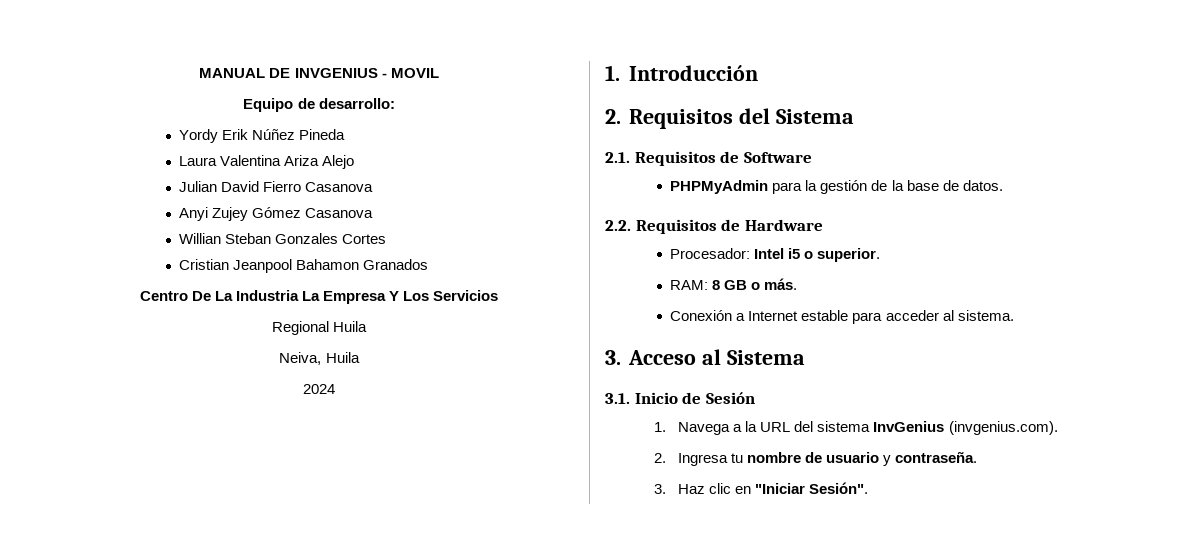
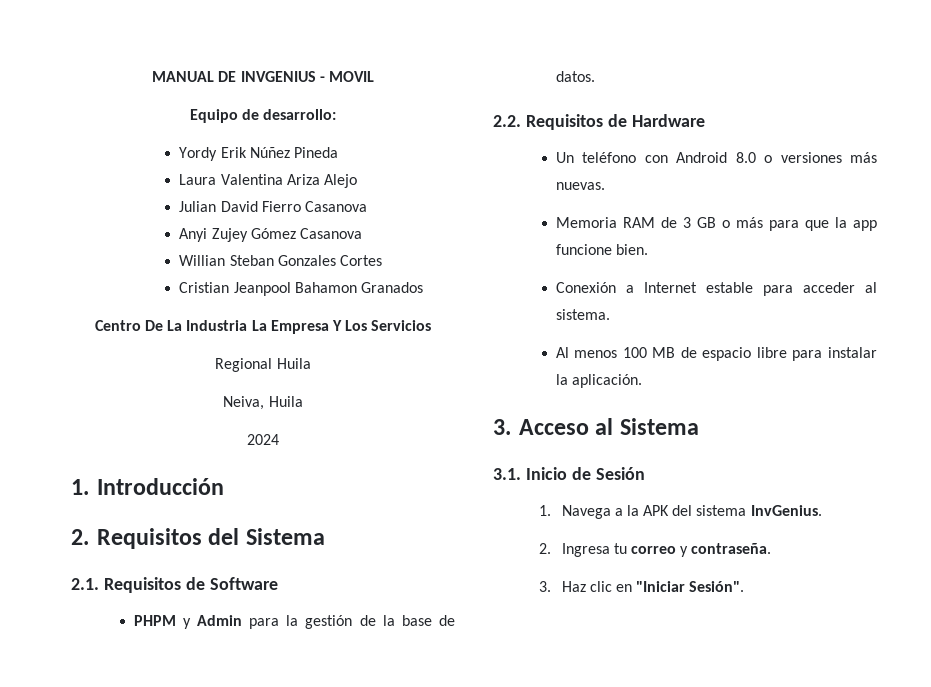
- PHPMyAdmin para la gestión de la base de datos.
+ PHPM y Admin para la gestión de la base de datos.
- Procesador: Intel i5 o superior.
- RAM: 8 GB o más.
+ Un teléfono con Android 8.0 o versiones más nuevas.
+ Memoria RAM de 3 GB o más para que la app funcione bien.
+ Al menos 100 MB de espacio libre para instalar la aplicación.
- 1. Navega a la URL del sistema InvGenius (invgenius.com).
+ 1. Navega a la APK del sistema InvGenius.
- 2. Ingresa tu nombre de usuario y contraseña.
+ 2. Ingresa tu correo y contraseña.

